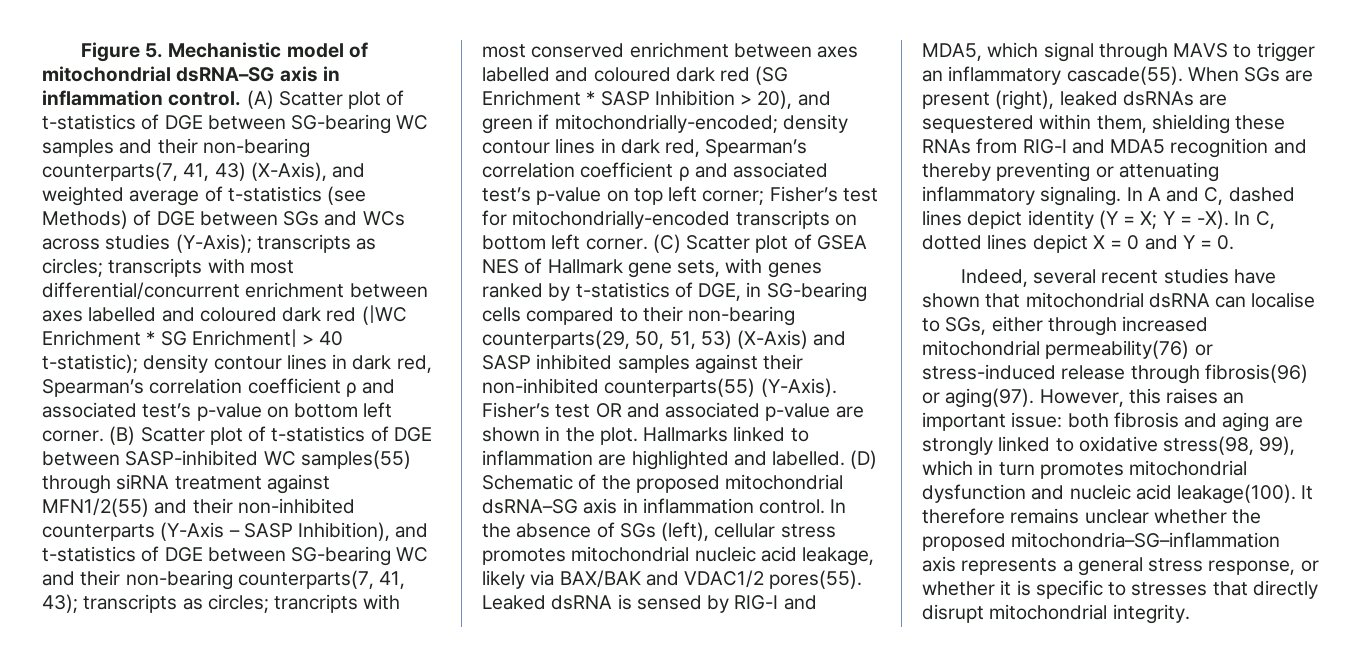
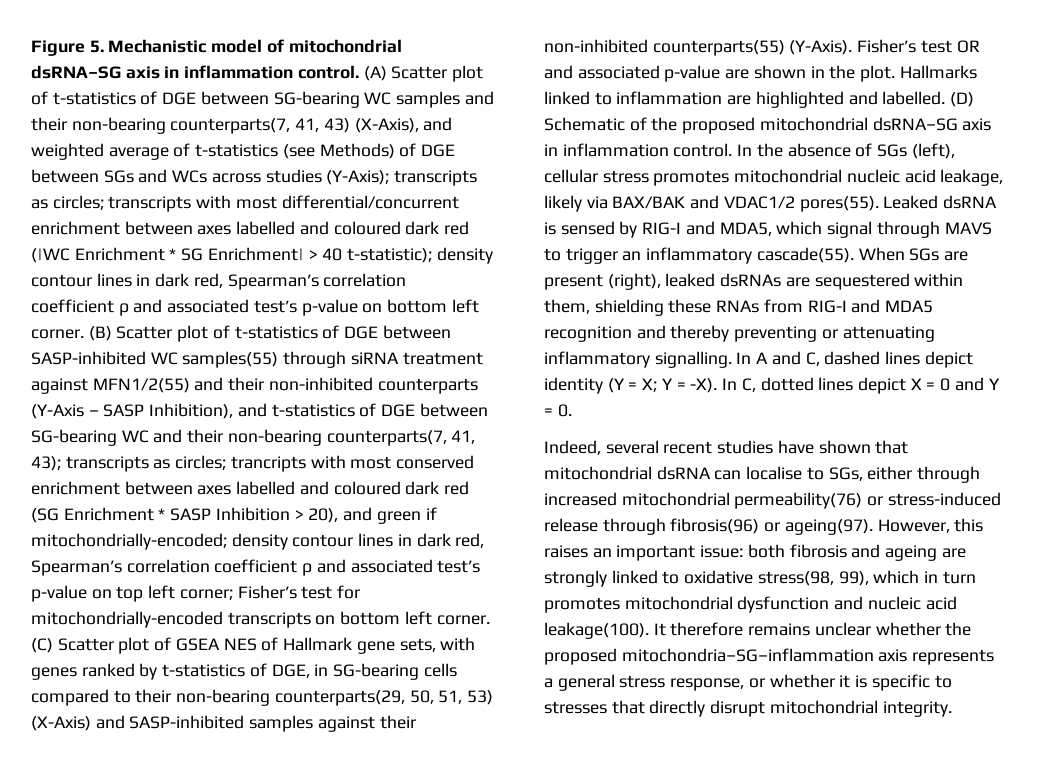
- (C) Scatter plot of GSEA NES of Hallmark gene sets, with genes ranked by t-statistics of DGE, in SG-bearing cells compared to their non-bearing counterparts(29, 50, 51, 53) (X-Axis) and SASP inhibited samples against their non-inhibited counterparts(55) (Y-Axis).
+ (C) Scatter plot of GSEA NES of Hallmark gene sets, with genes ranked by t-statistics of DGE, in SG-bearing cells compared to their non-bearing counterparts(29, 50, 51, 53) (X-Axis) and SASP-inhibited samples against their non-inhibited counterparts(55) (Y-Axis).
- When SGs are present (right), leaked dsRNAs are sequestered within them, shielding these RNAs from RIG-I and MDA5 recognition and thereby preventing or attenuating inflammatory signaling.
+ When SGs are present (right), leaked dsRNAs are sequestered within them, shielding these RNAs from RIG-I and MDA5 recognition and thereby preventing or attenuating inflammatory signalling.
- Indeed, several recent studies have shown that mitochondrial dsRNA can localise to SGs, either through increased mitochondrial permeability(76) or stress-induced release through fibrosis(96) or aging(97).
+ Indeed, several recent studies have shown that mitochondrial dsRNA can localise to SGs, either through increased mitochondrial permeability(76) or stress-induced release through fibrosis(96) or ageing(97).
- However, this raises an important issue: both fibrosis and aging are strongly linked to oxidative stress(98, 99), which in turn promotes mitochondrial dysfunction and nucleic acid leakage(100).
+ However, this raises an important issue: both fibrosis and ageing are strongly linked to oxidative stress(98, 99), which in turn promotes mitochondrial dysfunction and nucleic acid leakage(100).

